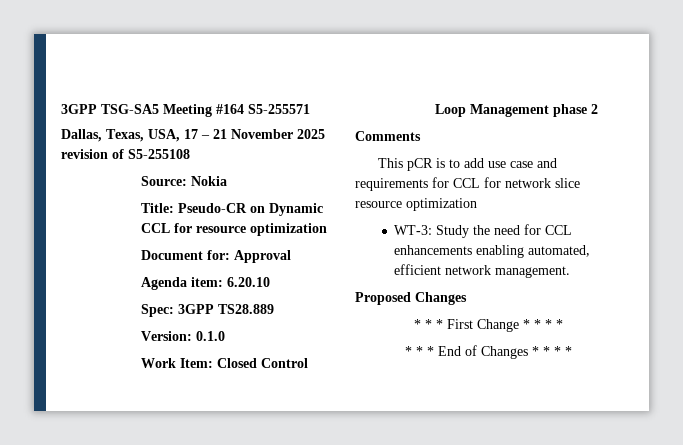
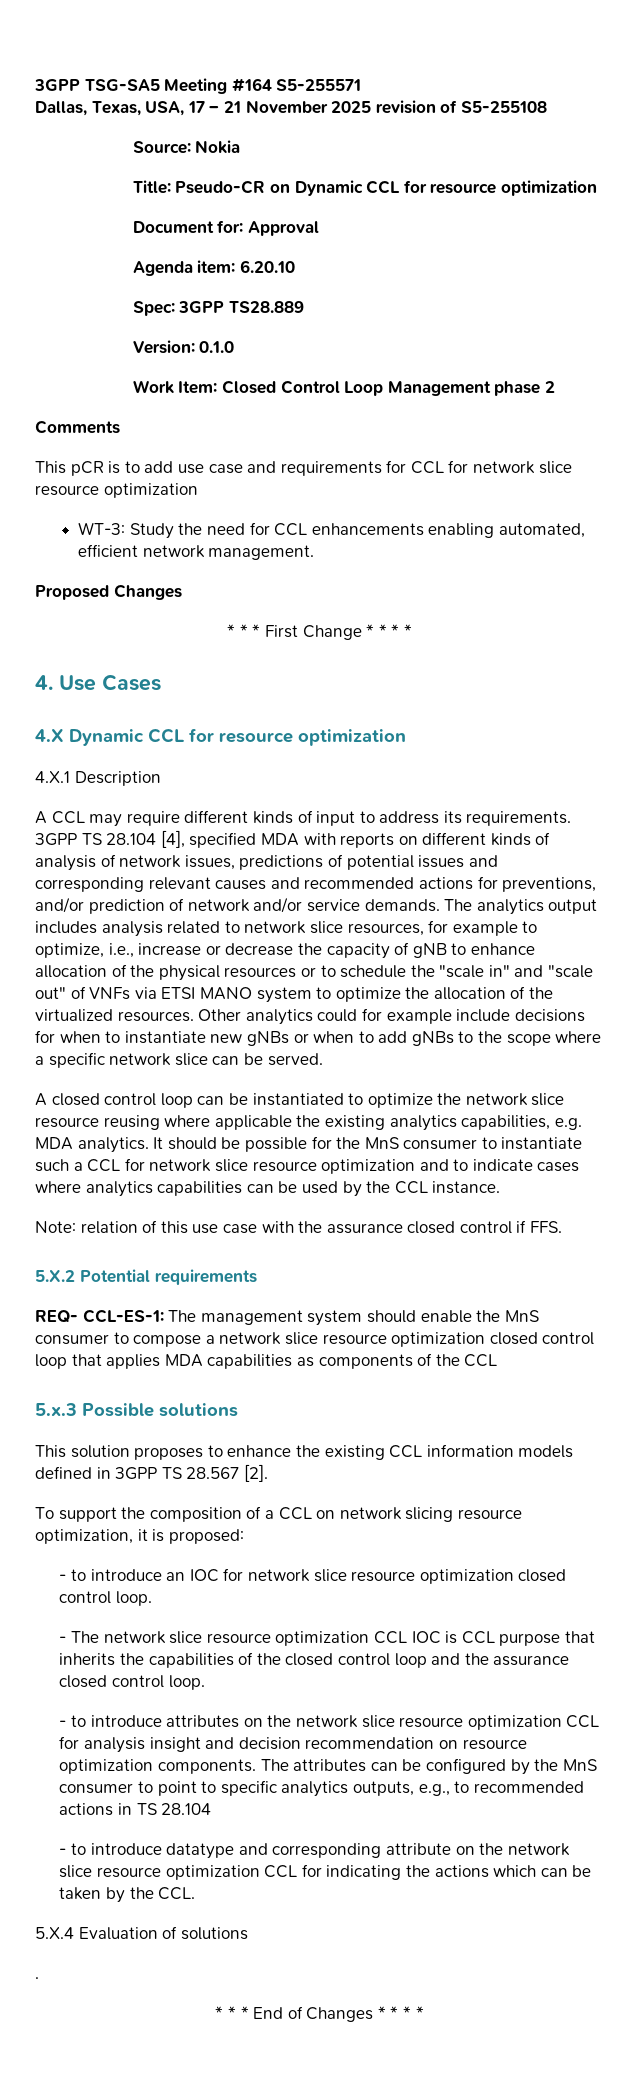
+ 4. Use Cases
+ 4.X Dynamic CCL for resource optimization
+ 4.X.1 Description
+ A CCL may require different kinds of input to address its requirements. 3GPP TS 28.104 [4], specified MDA with reports on different kinds of analysis of network issues, predictions of potential issues and corresponding relevant causes and recommended actions for preventions, and/or prediction of network and/or service demands. The analytics output includes analysis related to network slice resources, for example to optimize, i.e., increase or decrease the capacity of gNB to enhance allocation of the physical resources or to schedule the "scale in" and "scale out" of VNFs via ETSI MANO system to optimize the allocation of the virtualized resources. Other analytics could for example include decisions for when to instantiate new gNBs or when to add gNBs to the scope where a specific network slice can be served.
+ A closed control loop can be instantiated to optimize the network slice resource reusing where applicable the existing analytics capabilities, e.g. MDA analytics. It should be possible for the MnS consumer to instantiate such a CCL for network slice resource optimization and to indicate cases where analytics capabilities can be used by the CCL instance.
+ Note: relation of this use case with the assurance closed control if FFS.
+ 5.X.2 Potential requirements
+ REQ- CCL-ES-1: The management system should enable the MnS consumer to compose a network slice resource optimization closed control loop that applies MDA capabilities as components of the CCL
+ 5.x.3 Possible solutions
+ This solution proposes to enhance the existing CCL information models defined in 3GPP TS 28.567 [2].
+ To support the composition of a CCL on network slicing resource optimization, it is proposed:
+ - to introduce an IOC for network slice resource optimization closed control loop.
+ - The network slice resource optimization CCL IOC is CCL purpose that inherits the capabilities of the closed control loop and the assurance closed control loop.
+ - to introduce attributes on the network slice resource optimization CCL for analysis insight and decision recommendation on resource optimization components. The attributes can be configured by the MnS consumer to point to specific analytics outputs, e.g., to recommended actions in TS 28.104
+ - to introduce datatype and corresponding attribute on the network slice resource optimization CCL for indicating the actions which can be taken by the CCL.
+ 5.X.4 Evaluation of solutions
+ .

